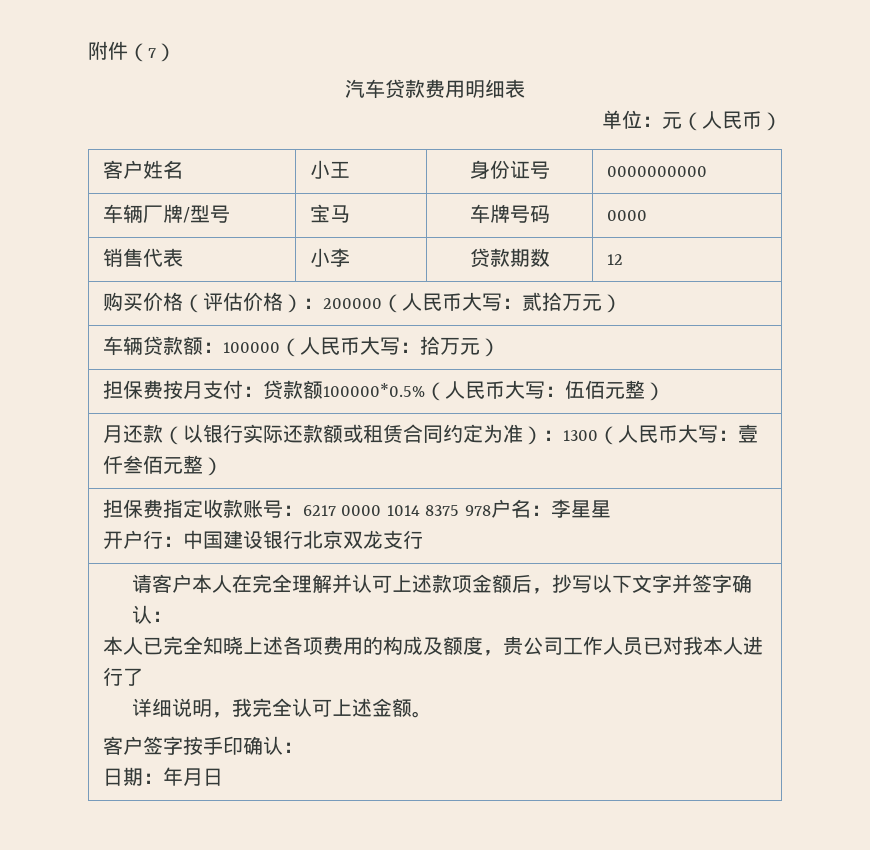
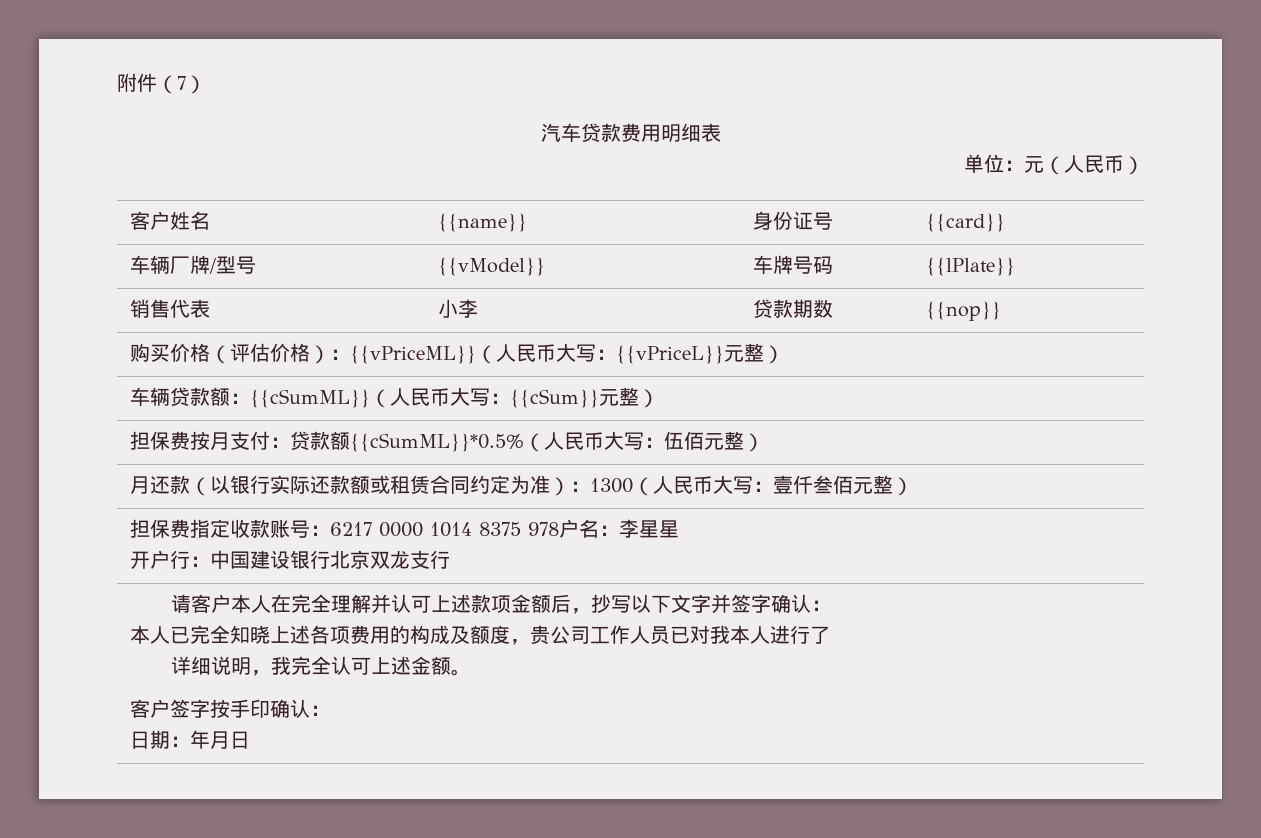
- 客户姓名 | 小王 | 身份证号 | 0000000000
+ 客户姓名 | {{name}} | 身份证号 | {{card}}
- 车辆厂牌/型号 | 宝马 | 车牌号码 | 0000
+ 车辆厂牌/型号 | {{vModel}} | 车牌号码 | {{lPlate}}
- 销售代表 | 小李 | 贷款期数 | 12
+ 销售代表 | 小李 | 贷款期数 | {{nop}}
- 购买价格（评估价格）：200000（人民币大写：贰拾万元）
+ 购买价格（评估价格）：{{vPriceML}}（人民币大写：{{vPriceL}}元整）
- 车辆贷款额：100000（人民币大写：拾万元）
+ 车辆贷款额：{{cSumML}}（人民币大写：{{cSum}}元整）
- 担保费按月支付：贷款额100000*0.5%（人民币大写：伍佰元整）
+ 担保费按月支付：贷款额{{cSumML}}*0.5%（人民币大写：伍佰元整）

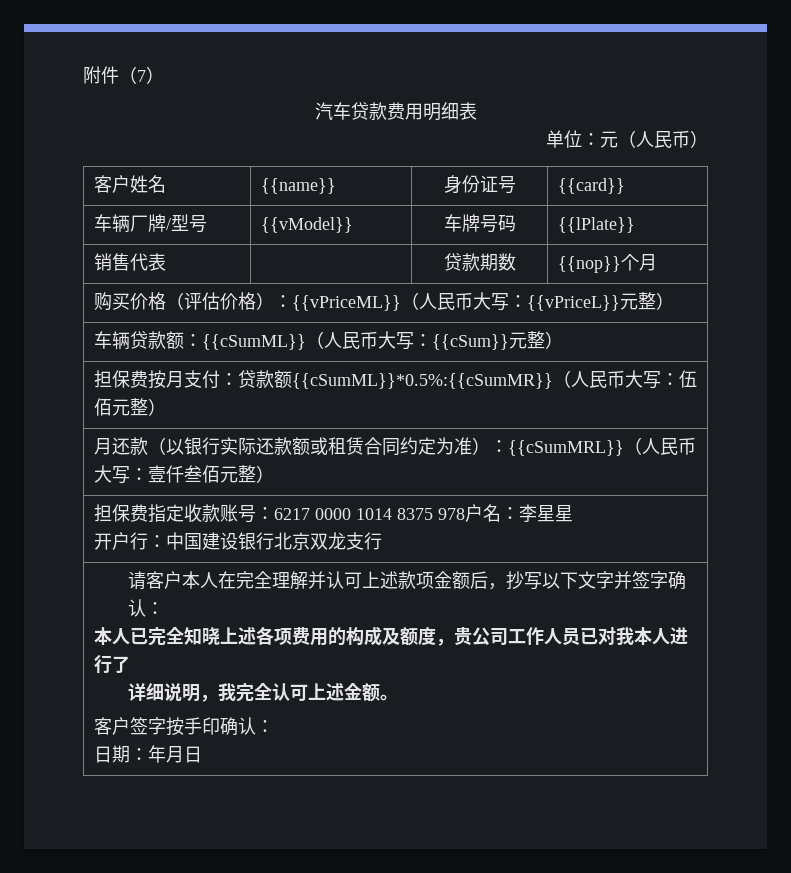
- 销售代表 | 小李 | 贷款期数 | {{nop}}
+ 销售代表 | | 贷款期数 | {{nop}}个月
- 担保费按月支付：贷款额{{cSumML}}*0.5%（人民币大写：伍佰元整）
+ 担保费按月支付：贷款额{{cSumML}}*0.5%:{{cSumMR}}（人民币大写：伍佰元整）
- 月还款（以银行实际还款额或租赁合同约定为准）：1300（人民币大写：壹仟叁佰元整）
+ 月还款（以银行实际还款额或租赁合同约定为准）：{{cSumMRL}}（人民币大写：壹仟叁佰元整）

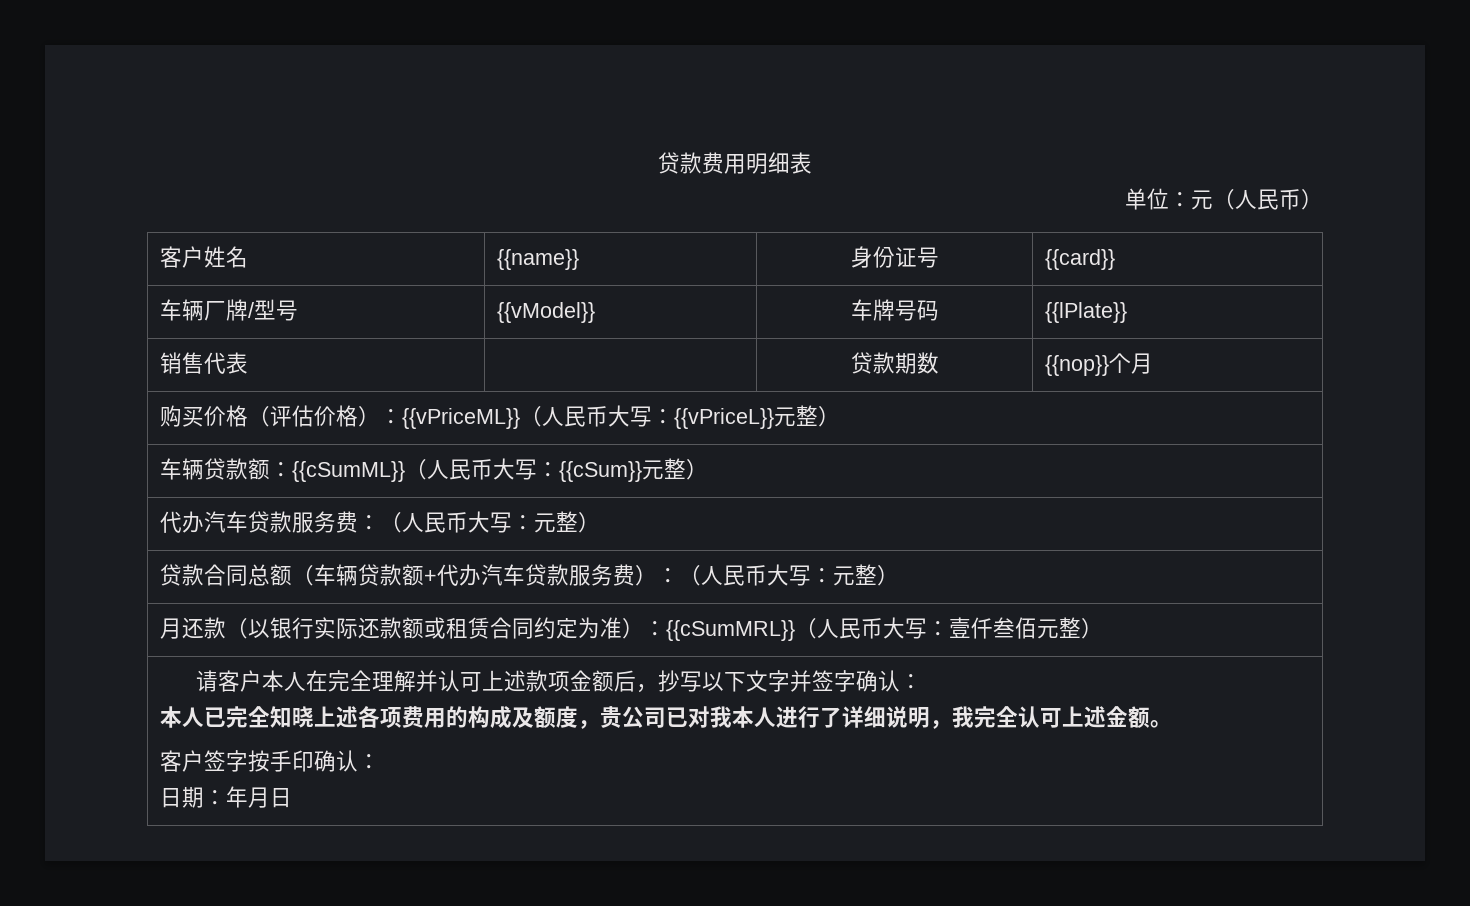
- 附件（7）
- 汽车贷款费用明细表
+ 贷款费用明细表
- 担保费按月支付：贷款额{{cSumML}}*0.5%:{{cSumMR}}（人民币大写：伍佰元整）
+ 代办汽车贷款服务费：（人民币大写：元整）
+ 贷款合同总额（车辆贷款额+代办汽车贷款服务费）：（人民币大写：元整）
- 担保费指定收款账号：6217 0000 1014 8375 978户名：李星星
- 开户行：中国建设银行北京双龙支行
- 本人已完全知晓上述各项费用的构成及额度，贵公司工作人员已对我本人进行了
- 详细说明，我完全认可上述金额。
+ 本人已完全知晓上述各项费用的构成及额度，贵公司已对我本人进行了详细说明，我完全认可上述金额。

